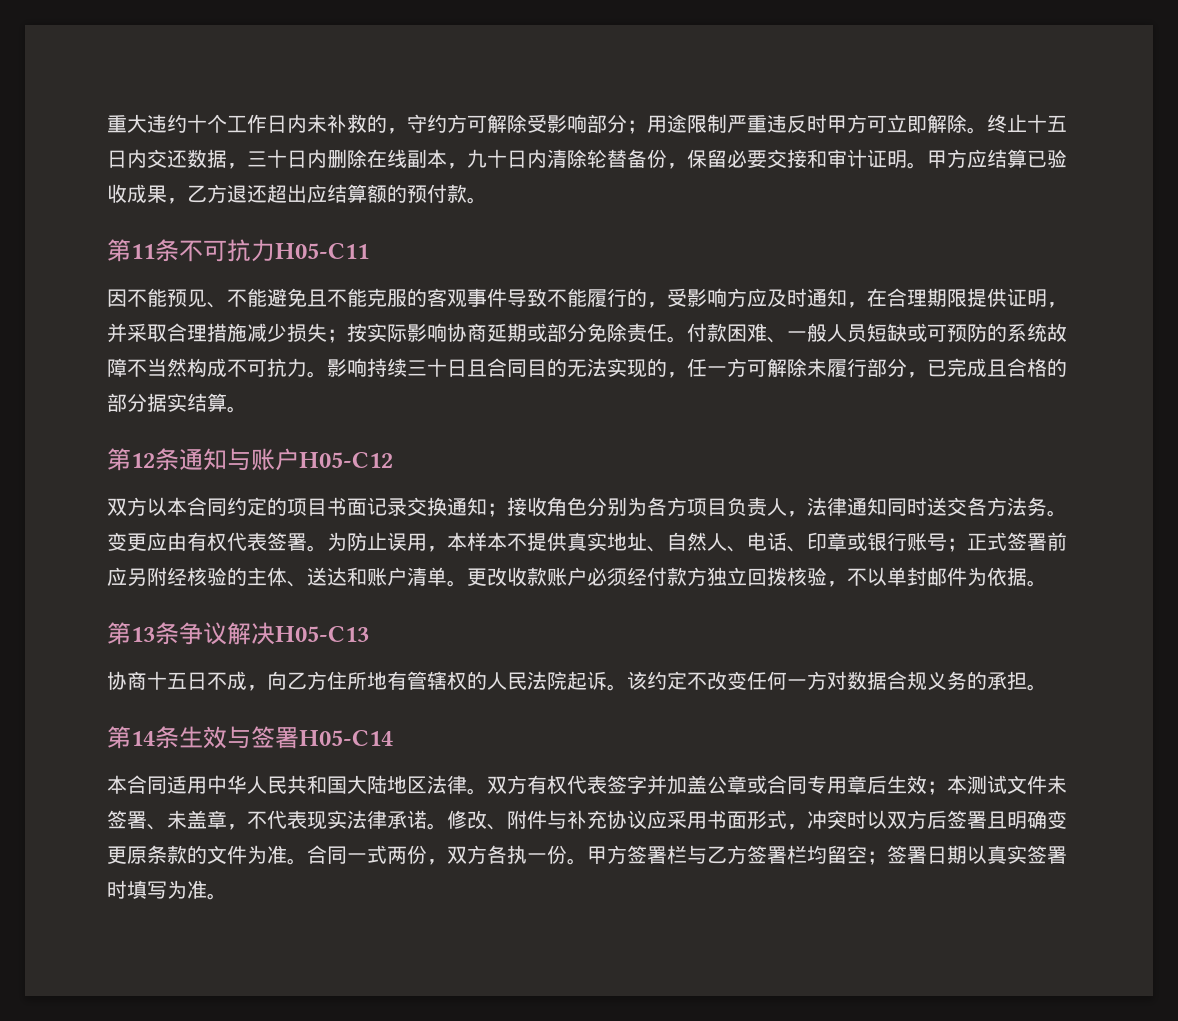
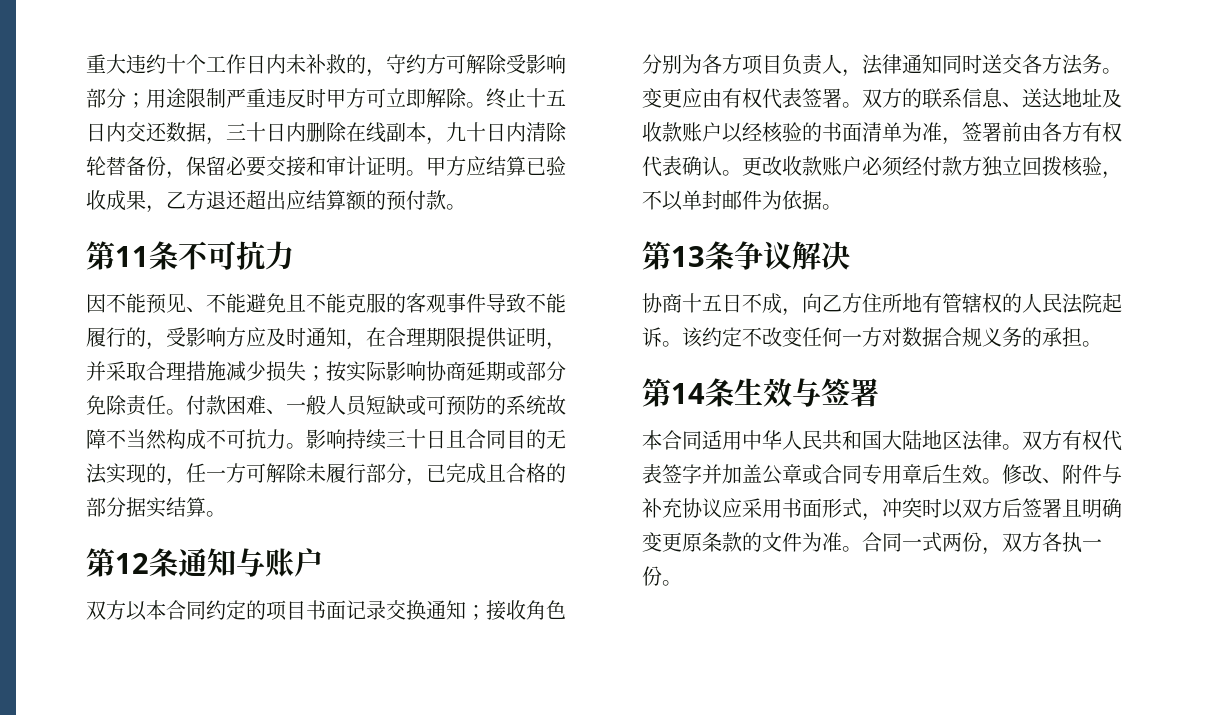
- 第11条不可抗力H05-C11
+ 第11条不可抗力
- 第12条通知与账户H05-C12
+ 第12条通知与账户
- 为防止误用，本样本不提供真实地址、自然人、电话、印章或银行账号；正式签署前应另附经核验的主体、送达和账户清单。
+ 双方的联系信息、送达地址及收款账户以经核验的书面清单为准，签署前由各方有权代表确认。
- 第13条争议解决H05-C13
+ 第13条争议解决
- 第14条生效与签署H05-C14
+ 第14条生效与签署
- 双方有权代表签字并加盖公章或合同专用章后生效；本测试文件未签署、未盖章，不代表现实法律承诺。
+ 双方有权代表签字并加盖公章或合同专用章后生效。
- 甲方签署栏与乙方签署栏均留空；签署日期以真实签署时填写为准。

